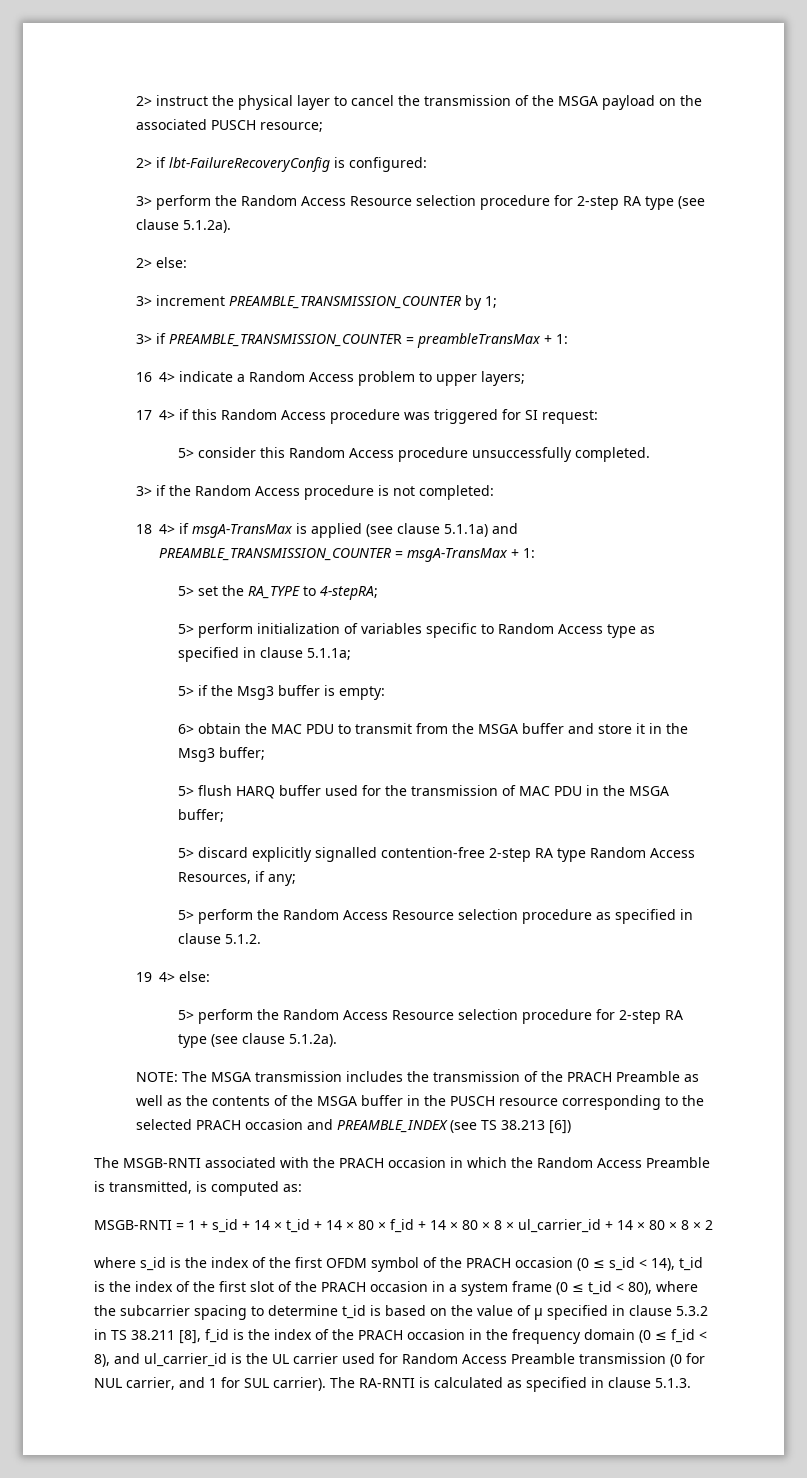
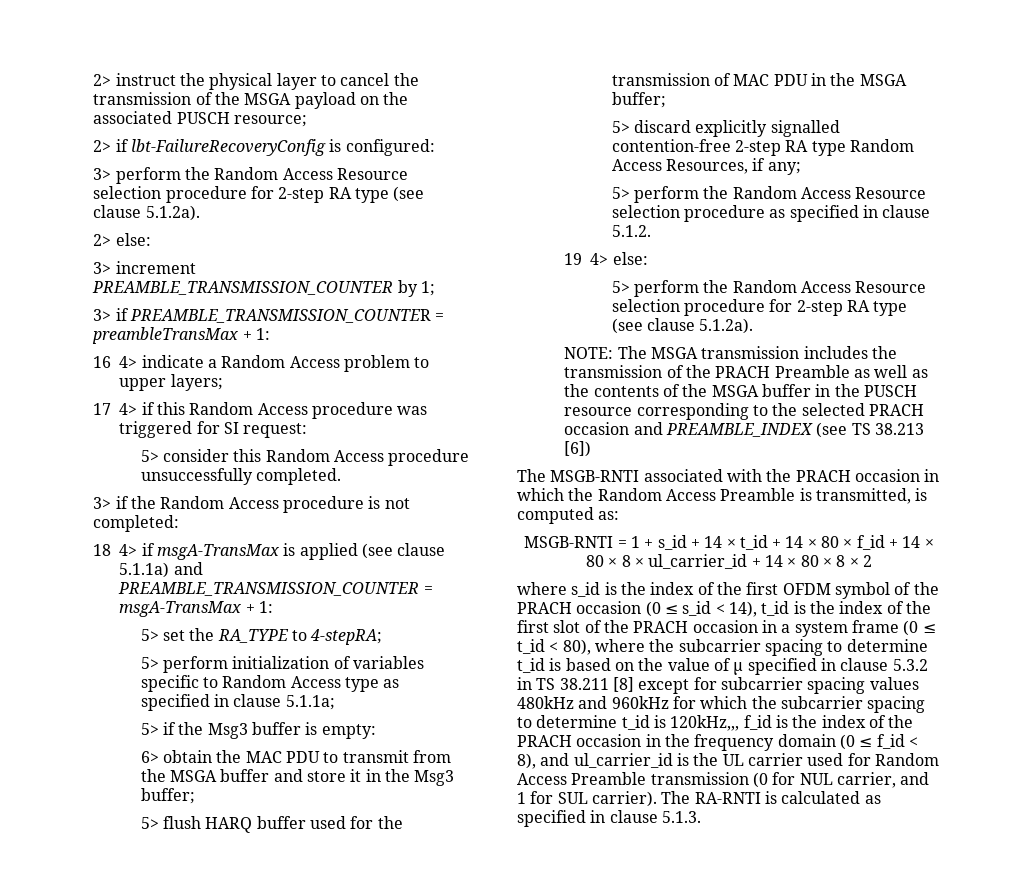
- where s_id is the index of the first OFDM symbol of the PRACH occasion (0 ≤ s_id < 14), t_id is the index of the first slot of the PRACH occasion in a system frame (0 ≤ t_id < 80), where the subcarrier spacing to determine t_id is based on the value of μ specified in clause 5.3.2 in TS 38.211 [8], f_id is the index of the PRACH occasion in the frequency domain (0 ≤ f_id < 8), and ul_carrier_id is the UL carrier used for Random Access Preamble transmission (0 for NUL carrier, and 1 for SUL carrier).
+ where s_id is the index of the first OFDM symbol of the PRACH occasion (0 ≤ s_id < 14), t_id is the index of the first slot of the PRACH occasion in a system frame (0 ≤ t_id < 80), where the subcarrier spacing to determine t_id is based on the value of μ specified in clause 5.3.2 in TS 38.211 [8] except for subcarrier spacing values 480kHz and 960kHz for which the subcarrier spacing to determine t_id is 120kHz,,, f_id is the index of the PRACH occasion in the frequency domain (0 ≤ f_id < 8), and ul_carrier_id is the UL carrier used for Random Access Preamble transmission (0 for NUL carrier, and 1 for SUL carrier).

